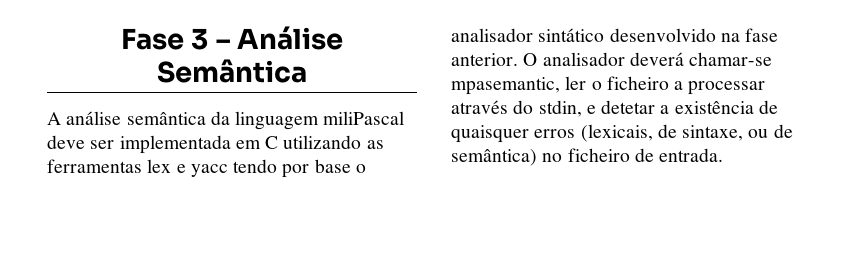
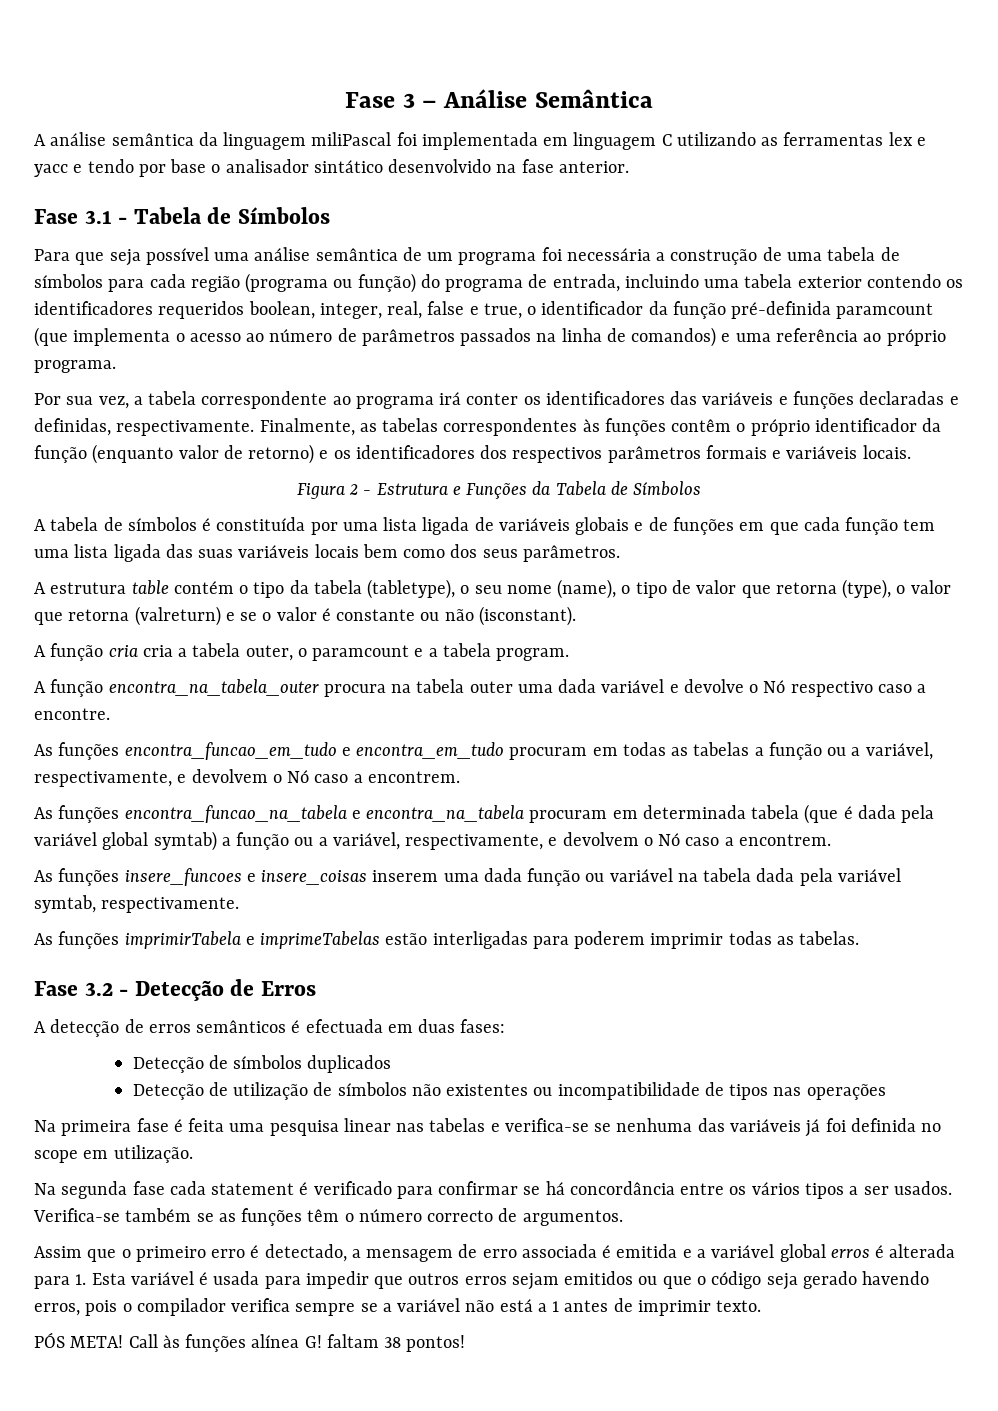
- A análise semântica da linguagem miliPascal deve ser implementada em C utilizando as ferramentas lex e yacc tendo por base o analisador sintático desenvolvido na fase anterior. O analisador deverá chamar-se mpasemantic, ler o ficheiro a processar através do stdin, e detetar a existência de quaisquer erros (lexicais, de sintaxe, ou de semântica) no ficheiro de entrada.
+ A análise semântica da linguagem miliPascal foi implementada em linguagem C utilizando as ferramentas lex e yacc e tendo por base o analisador sintático desenvolvido na fase anterior.
+ Fase 3.1 - Tabela de Símbolos
+ Para que seja possível uma análise semântica de um programa foi necessária a construção de uma tabela de símbolos para cada região (programa ou função) do programa de entrada, incluindo uma tabela exterior contendo os identificadores requeridos boolean, integer, real, false e true, o identificador da função pré-definida paramcount (que implementa o acesso ao número de parâmetros passados na linha de comandos) e uma referência ao próprio programa.
+ Por sua vez, a tabela correspondente ao programa irá conter os identificadores das variáveis e funções declaradas e definidas, respectivamente. Finalmente, as tabelas correspondentes às funções contêm o próprio identificador da função (enquanto valor de retorno) e os identificadores dos respectivos parâmetros formais e variáveis locais.
+ Figura 2 - Estrutura e Funções da Tabela de Símbolos
+ A tabela de símbolos é constituída por uma lista ligada de variáveis globais e de funções em que cada função tem uma lista ligada das suas variáveis locais bem como dos seus parâmetros.
+ A estrutura table contém o tipo da tabela (tabletype), o seu nome (name), o tipo de valor que retorna (type), o valor que retorna (valreturn) e se o valor é constante ou não (isconstant).
+ A função cria cria a tabela outer, o paramcount e a tabela program.
+ A função encontra_na_tabela_outer procura na tabela outer uma dada variável e devolve o Nó respectivo caso a encontre.
+ As funções encontra_funcao_em_tudo e encontra_em_tudo procuram em todas as tabelas a função ou a variável, respectivamente, e devolvem o Nó caso a encontrem.
+ As funções encontra_funcao_na_tabela e encontra_na_tabela procuram em determinada tabela (que é dada pela variável global symtab) a função ou a variável, respectivamente, e devolvem o Nó caso a encontrem.
+ As funções insere_funcoes e insere_coisas inserem uma dada função ou variável na tabela dada pela variável symtab, respectivamente.
+ As funções imprimirTabela e imprimeTabelas estão interligadas para poderem imprimir todas as tabelas.
+ Fase 3.2 - Detecção de Erros
+ A detecção de erros semânticos é efectuada em duas fases:
+ Detecção de símbolos duplicados
+ Detecção de utilização de símbolos não existentes ou incompatibilidade de tipos nas operações
+ Na primeira fase é feita uma pesquisa linear nas tabelas e verifica-se se nenhuma das variáveis já foi definida no scope em utilização.
+ Na segunda fase cada statement é verificado para confirmar se há concordância entre os vários tipos a ser usados. Verifica-se também se as funções têm o número correcto de argumentos.
+ Assim que o primeiro erro é detectado, a mensagem de erro associada é emitida e a variável global erros é alterada para 1. Esta variável é usada para impedir que outros erros sejam emitidos ou que o código seja gerado havendo erros, pois o compilador verifica sempre se a variável não está a 1 antes de imprimir texto.
+ PÓS META! Call às funções alínea G! faltam 38 pontos!

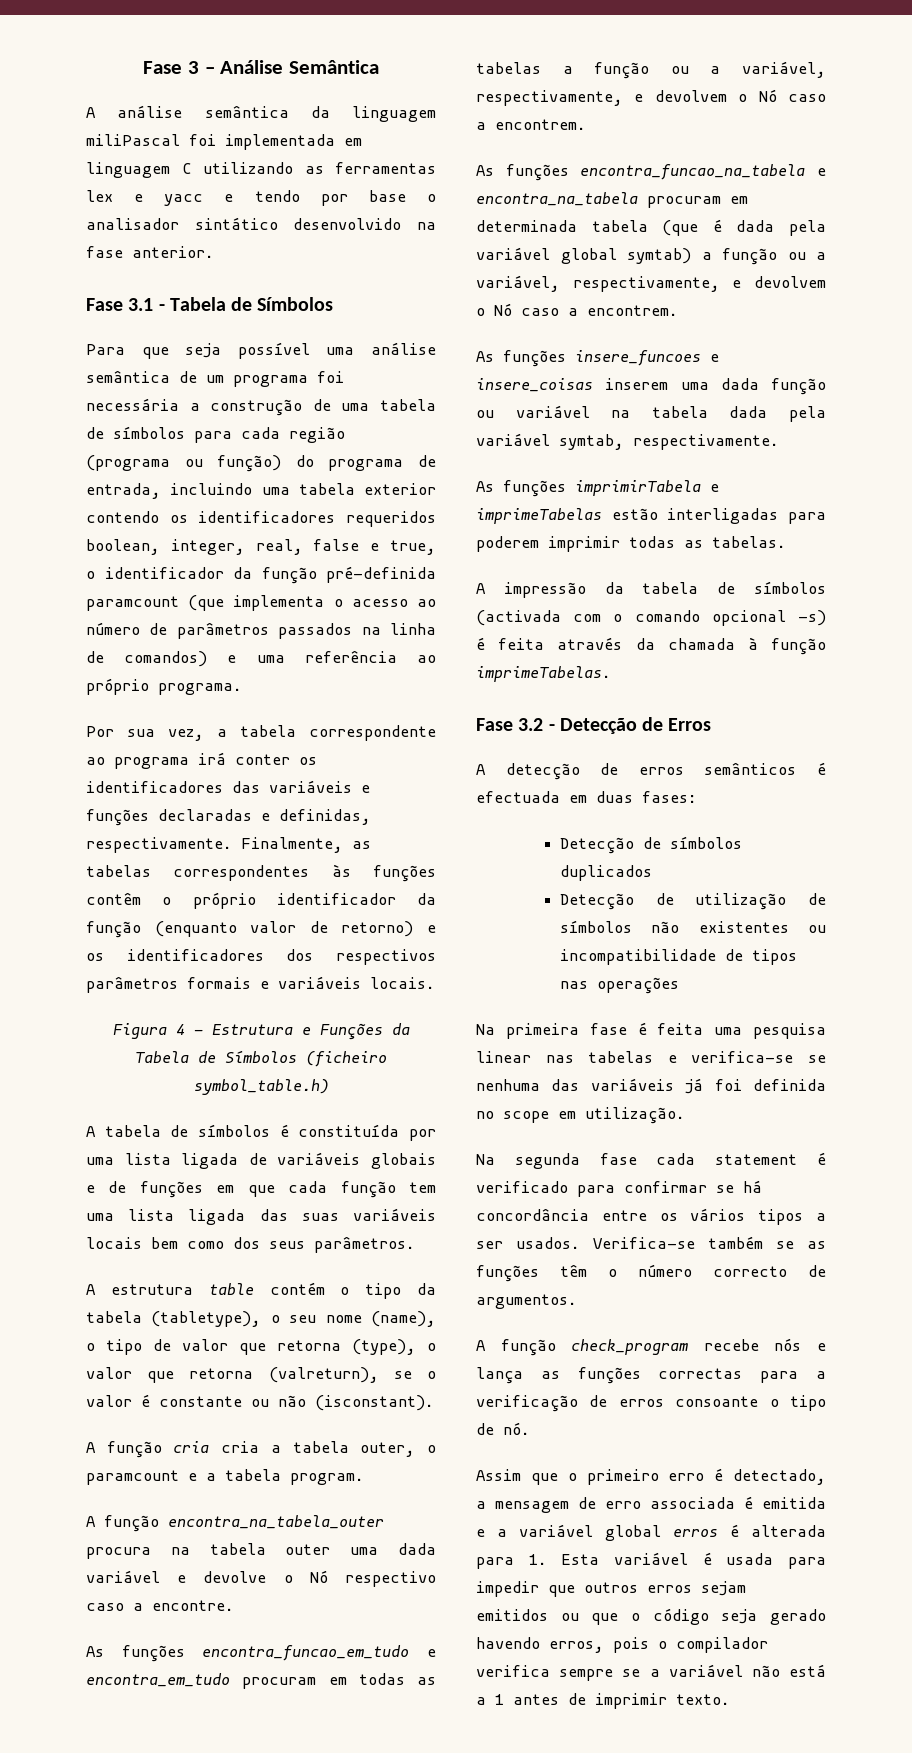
- Figura 2 - Estrutura e Funções da Tabela de Símbolos
+ Figura 4 - Estrutura e Funções da Tabela de Símbolos (ficheiro symbol_table.h)
- A estrutura table contém o tipo da tabela (tabletype), o seu nome (name), o tipo de valor que retorna (type), o valor que retorna (valreturn) e se o valor é constante ou não (isconstant).
+ A estrutura table contém o tipo da tabela (tabletype), o seu nome (name), o tipo de valor que retorna (type), o valor que retorna (valreturn), se o valor é constante ou não (isconstant).
+ A impressão da tabela de símbolos (activada com o comando opcional -s) é feita através da chamada à função imprimeTabelas.
+ A função check_program recebe nós e lança as funções correctas para a verificação de erros consoante o tipo de nó.
- PÓS META! Call às funções alínea G! faltam 38 pontos!

